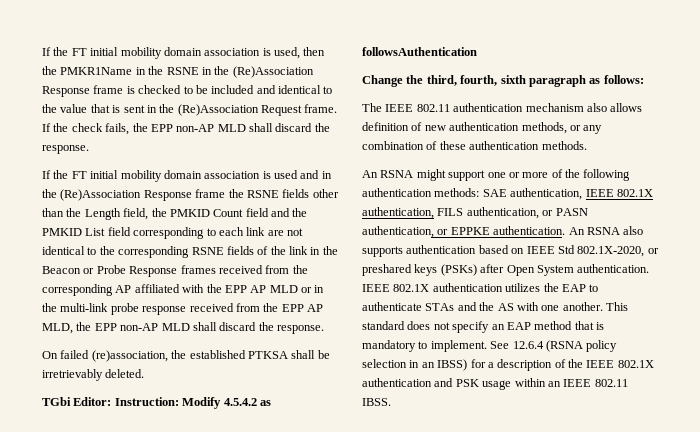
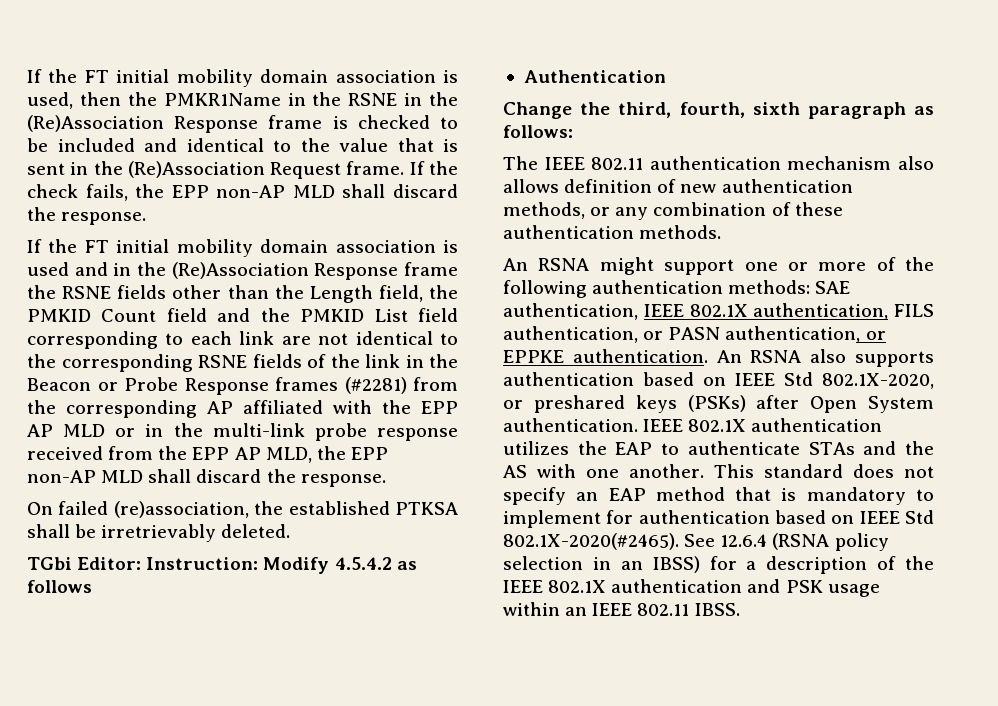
- If the FT initial mobility domain association is used and in the (Re)Association Response frame the RSNE fields other than the Length field, the PMKID Count field and the PMKID List field corresponding to each link are not identical to the corresponding RSNE fields of the link in the Beacon or Probe Response frames received from the corresponding AP affiliated with the EPP AP MLD or in the multi-link probe response received from the EPP AP MLD, the EPP non-AP MLD shall discard the response.
+ If the FT initial mobility domain association is used and in the (Re)Association Response frame the RSNE fields other than the Length field, the PMKID Count field and the PMKID List field corresponding to each link are not identical to the corresponding RSNE fields of the link in the Beacon or Probe Response frames (#2281) from the corresponding AP affiliated with the EPP AP MLD or in the multi-link probe response received from the EPP AP MLD, the EPP non-AP MLD shall discard the response.
- TGbi Editor: Instruction: Modify 4.5.4.2 as followsAuthentication
+ TGbi Editor: Instruction: Modify 4.5.4.2 as follows
+ Authentication
- This standard does not specify an EAP method that is mandatory to implement. See 12.6.4 (RSNA policy selection in an IBSS) for a description of the IEEE 802.1X authentication and PSK usage within an IEEE 802.11 IBSS.
+ This standard does not specify an EAP method that is mandatory to implement for authentication based on IEEE Std 802.1X-2020(#2465). See 12.6.4 (RSNA policy selection in an IBSS) for a description of the IEEE 802.1X authentication and PSK usage within an IEEE 802.11 IBSS.

